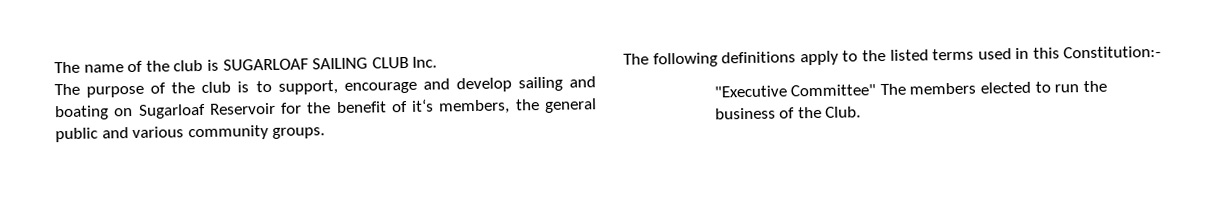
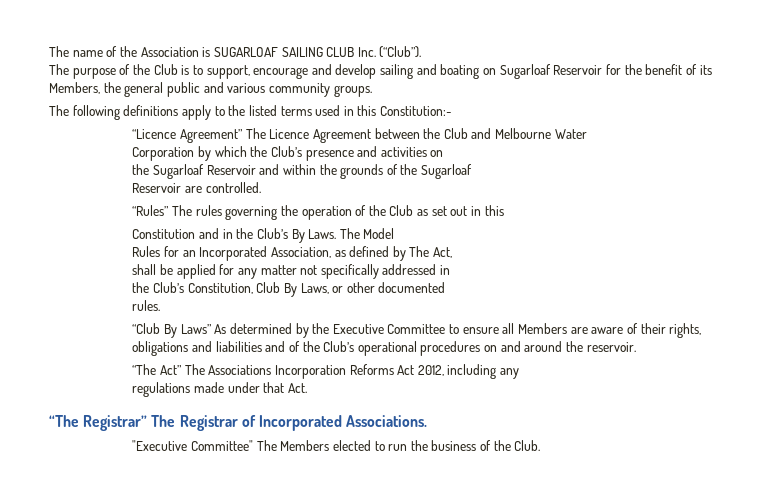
- The name of the club is SUGARLOAF SAILING CLUB Inc.
+ The name of the Association is SUGARLOAF SAILING CLUB Inc. (“Club”).
- The purpose of the club is to support, encourage and develop sailing and boating on Sugarloaf Reservoir for the benefit of it‘s members, the general public and various community groups.
+ The purpose of the Club is to support, encourage and develop sailing and boating on Sugarloaf Reservoir for the benefit of its Members, the general public and various community groups.
+ “Licence Agreement” The Licence Agreement between the Club and Melbourne Water
+ Corporation by which the Club’s presence and activities on
+ the Sugarloaf Reservoir and within the grounds of the Sugarloaf
+ Reservoir are controlled.
+ “Rules” The rules governing the operation of the Club as set out in this
+ Constitution and in the Club’s By Laws. The Model
+ Rules for an Incorporated Association, as defined by The Act,
+ shall be applied for any matter not specifically addressed in
+ the Club’s Constitution, Club By Laws, or other documented
+ rules.
+ “Club By Laws” As determined by the Executive Committee to ensure all Members are aware of their rights, obligations and liabilities and of the Club’s operational procedures on and around the reservoir.
+ “The Act” The Associations Incorporation Reforms Act 2012, including any
+ regulations made under that Act.
+ “The Registrar” The Registrar of Incorporated Associations.
- "Executive Committee" The members elected to run the business of the Club.
+ "Executive Committee" The Members elected to run the business of the Club.

